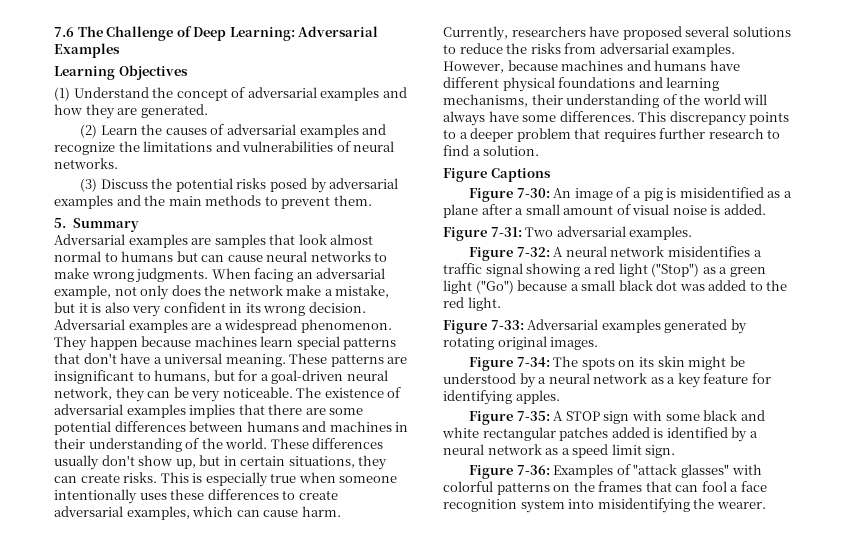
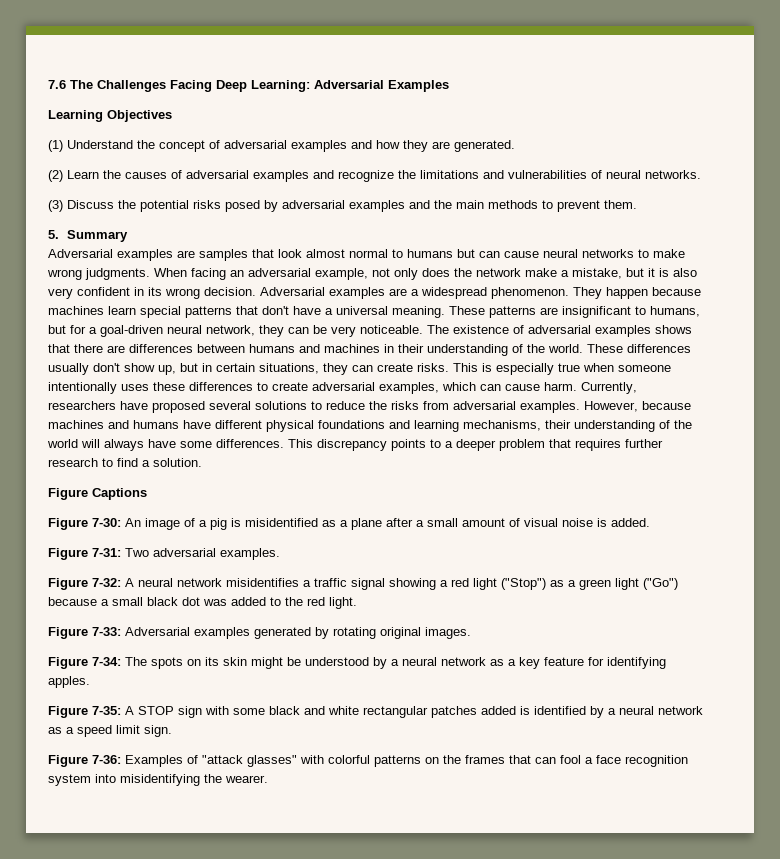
- 7.6 The Challenge of Deep Learning: Adversarial Examples
+ 7.6 The Challenges Facing Deep Learning: Adversarial Examples
- The existence of adversarial examples implies that there are some potential differences between humans and machines in their understanding of the world.
+ The existence of adversarial examples shows that there are differences between humans and machines in their understanding of the world.

